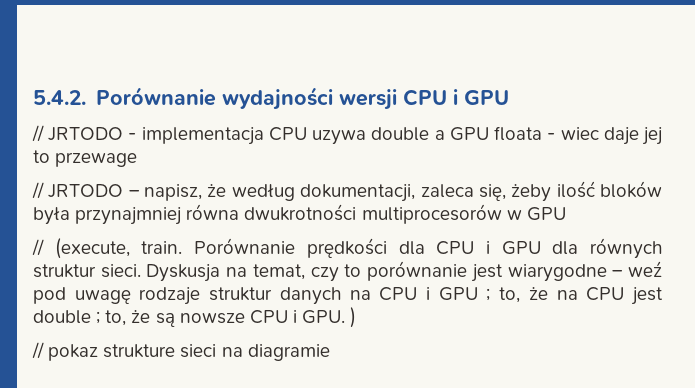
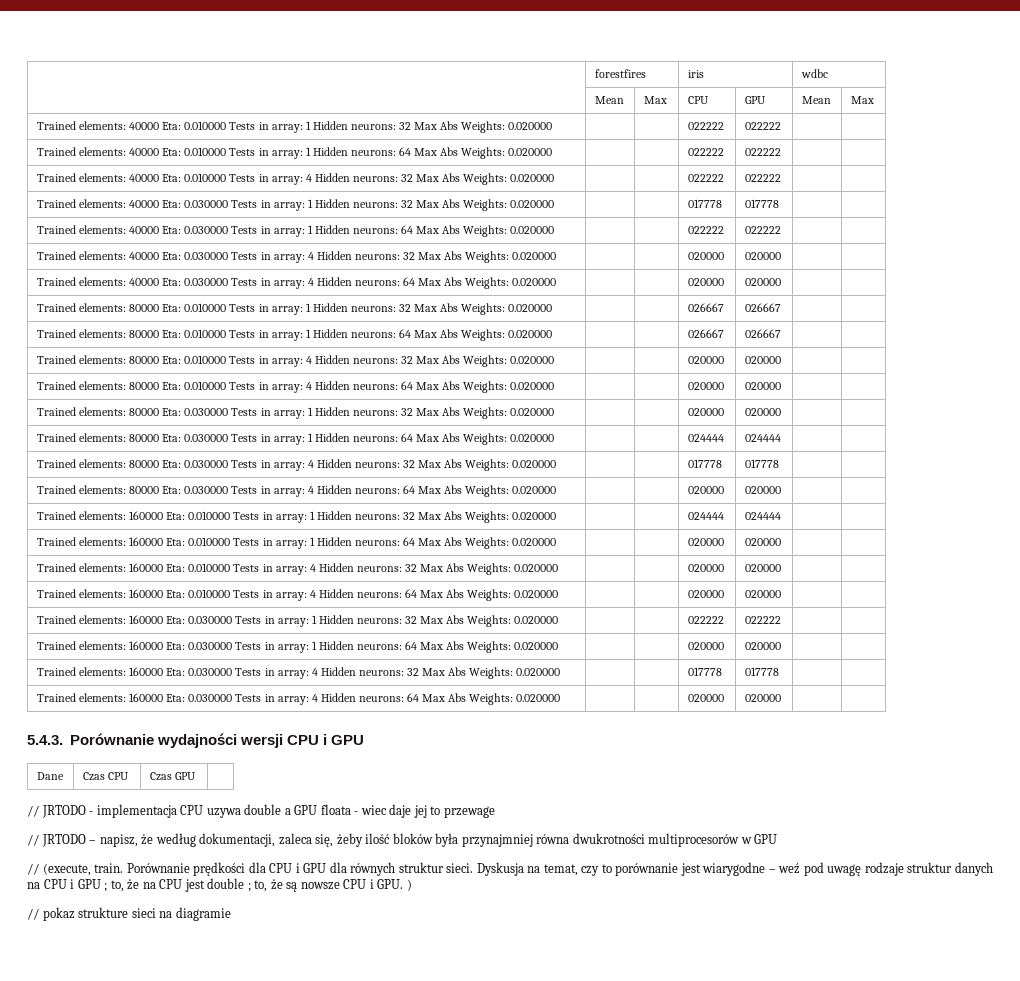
- 5.4.2. Porównanie wydajności wersji CPU i GPU
+ | forestfires | iris | wdbc
+ | Mean | Max | CPU | GPU | Mean | Max
+ Trained elements: 40000 Eta: 0.010000 Tests in array: 1 Hidden neurons: 32 Max Abs Weights: 0.020000 | | | 022222 | 022222 | |
+ Trained elements: 40000 Eta: 0.010000 Tests in array: 1 Hidden neurons: 64 Max Abs Weights: 0.020000 | | | 022222 | 022222 | |
+ Trained elements: 40000 Eta: 0.010000 Tests in array: 4 Hidden neurons: 32 Max Abs Weights: 0.020000 | | | 022222 | 022222 | |
+ Trained elements: 40000 Eta: 0.030000 Tests in array: 1 Hidden neurons: 32 Max Abs Weights: 0.020000 | | | 017778 | 017778 | |
+ Trained elements: 40000 Eta: 0.030000 Tests in array: 1 Hidden neurons: 64 Max Abs Weights: 0.020000 | | | 022222 | 022222 | |
+ Trained elements: 40000 Eta: 0.030000 Tests in array: 4 Hidden neurons: 32 Max Abs Weights: 0.020000 | | | 020000 | 020000 | |
+ Trained elements: 40000 Eta: 0.030000 Tests in array: 4 Hidden neurons: 64 Max Abs Weights: 0.020000 | | | 020000 | 020000 | |
+ Trained elements: 80000 Eta: 0.010000 Tests in array: 1 Hidden neurons: 32 Max Abs Weights: 0.020000 | | | 026667 | 026667 | |
+ Trained elements: 80000 Eta: 0.010000 Tests in array: 1 Hidden neurons: 64 Max Abs Weights: 0.020000 | | | 026667 | 026667 | |
+ Trained elements: 80000 Eta: 0.010000 Tests in array: 4 Hidden neurons: 32 Max Abs Weights: 0.020000 | | | 020000 | 020000 | |
+ Trained elements: 80000 Eta: 0.010000 Tests in array: 4 Hidden neurons: 64 Max Abs Weights: 0.020000 | | | 020000 | 020000 | |
+ Trained elements: 80000 Eta: 0.030000 Tests in array: 1 Hidden neurons: 32 Max Abs Weights: 0.020000 | | | 020000 | 020000 | |
+ Trained elements: 80000 Eta: 0.030000 Tests in array: 1 Hidden neurons: 64 Max Abs Weights: 0.020000 | | | 024444 | 024444 | |
+ Trained elements: 80000 Eta: 0.030000 Tests in array: 4 Hidden neurons: 32 Max Abs Weights: 0.020000 | | | 017778 | 017778 | |
+ Trained elements: 80000 Eta: 0.030000 Tests in array: 4 Hidden neurons: 64 Max Abs Weights: 0.020000 | | | 020000 | 020000 | |
+ Trained elements: 160000 Eta: 0.010000 Tests in array: 1 Hidden neurons: 32 Max Abs Weights: 0.020000 | | | 024444 | 024444 | |
+ Trained elements: 160000 Eta: 0.010000 Tests in array: 1 Hidden neurons: 64 Max Abs Weights: 0.020000 | | | 020000 | 020000 | |
+ Trained elements: 160000 Eta: 0.010000 Tests in array: 4 Hidden neurons: 32 Max Abs Weights: 0.020000 | | | 020000 | 020000 | |
+ Trained elements: 160000 Eta: 0.010000 Tests in array: 4 Hidden neurons: 64 Max Abs Weights: 0.020000 | | | 020000 | 020000 | |
+ Trained elements: 160000 Eta: 0.030000 Tests in array: 1 Hidden neurons: 32 Max Abs Weights: 0.020000 | | | 022222 | 022222 | |
+ Trained elements: 160000 Eta: 0.030000 Tests in array: 1 Hidden neurons: 64 Max Abs Weights: 0.020000 | | | 020000 | 020000 | |
+ Trained elements: 160000 Eta: 0.030000 Tests in array: 4 Hidden neurons: 32 Max Abs Weights: 0.020000 | | | 017778 | 017778 | |
+ Trained elements: 160000 Eta: 0.030000 Tests in array: 4 Hidden neurons: 64 Max Abs Weights: 0.020000 | | | 020000 | 020000 | |
+ 5.4.3. Porównanie wydajności wersji CPU i GPU
+ Dane | Czas CPU | Czas GPU |

